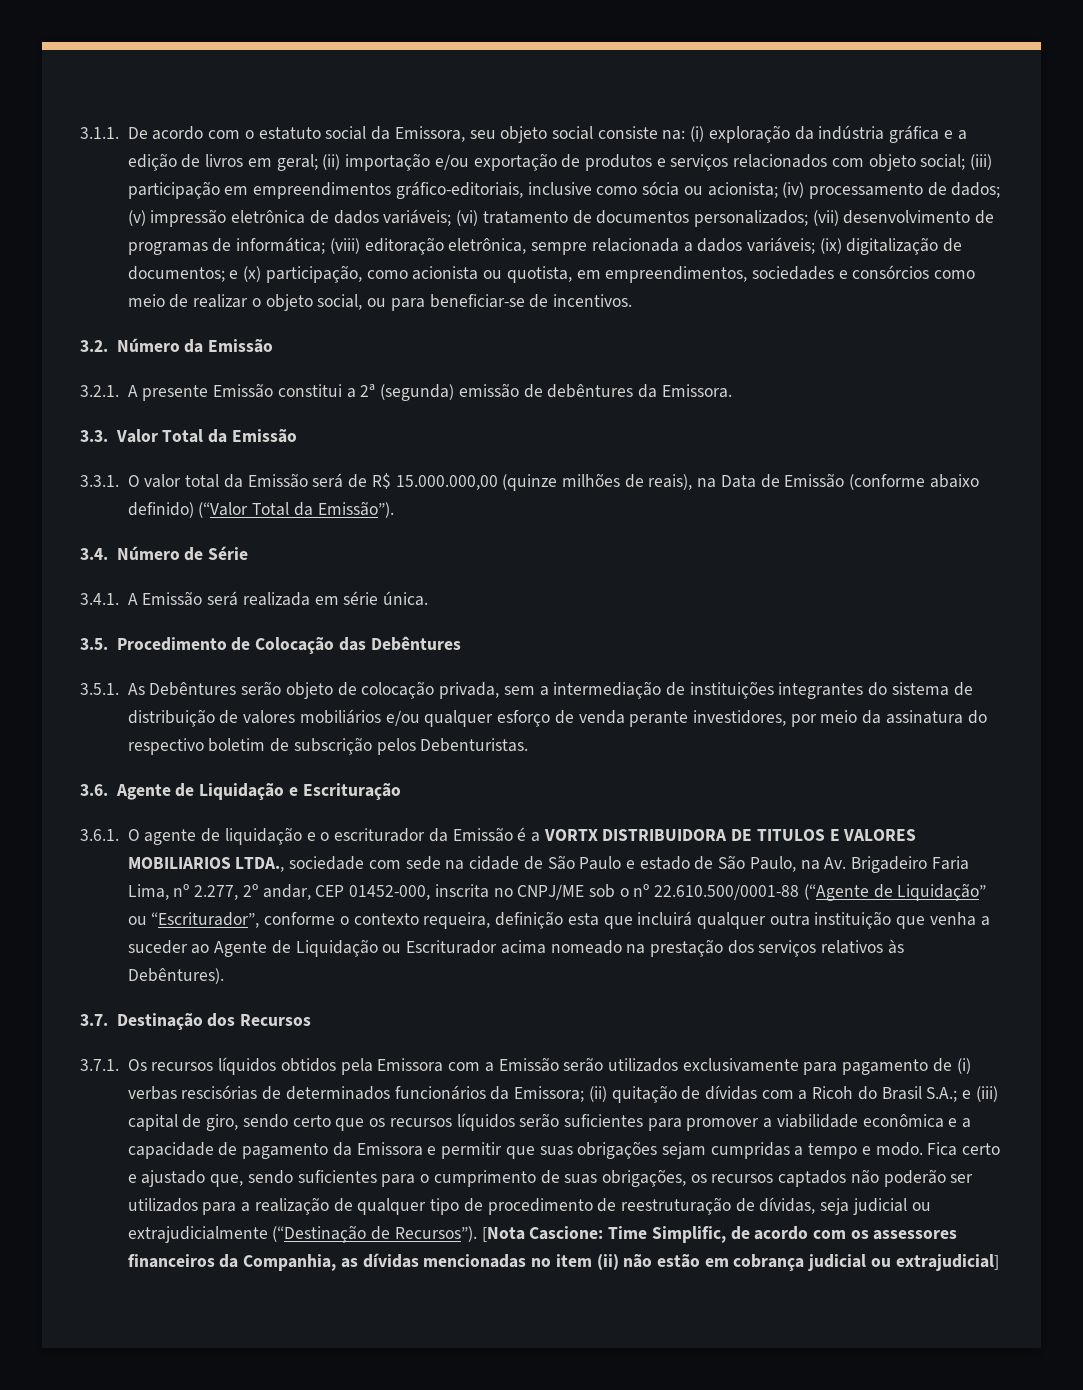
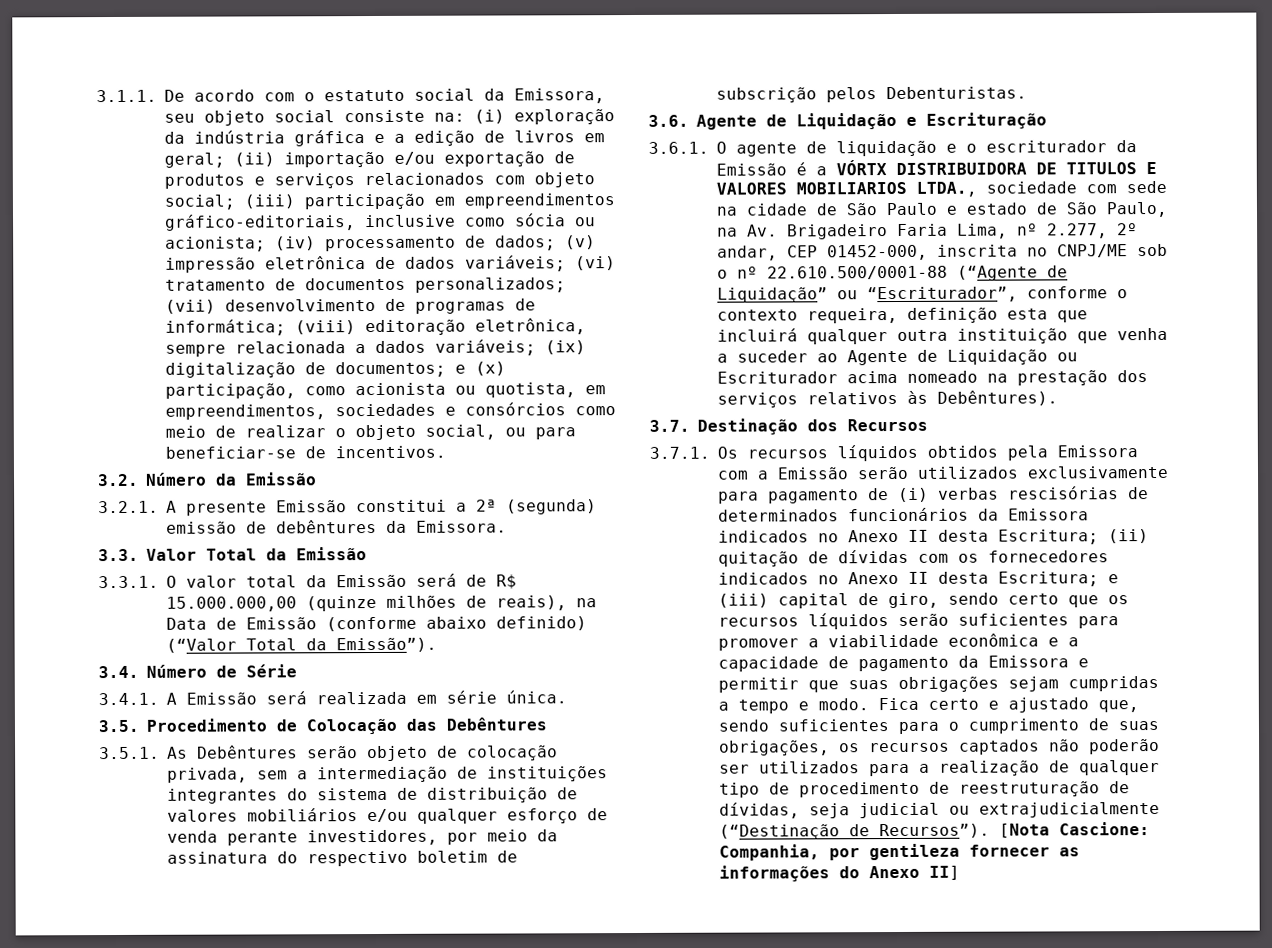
- 3.6.1. O agente de liquidação e o escriturador da Emissão é a VORTX DISTRIBUIDORA DE TITULOS E VALORES MOBILIARIOS LTDA., sociedade com sede na cidade de São Paulo e estado de São Paulo, na Av. Brigadeiro Faria Lima, nº 2.277, 2º andar, CEP 01452-000, inscrita no CNPJ/ME sob o nº 22.610.500/0001-88 (“Agente de Liquidação” ou “Escriturador”, conforme o contexto requeira, definição esta que incluirá qualquer outra instituição que venha a suceder ao Agente de Liquidação ou Escriturador acima nomeado na prestação dos serviços relativos às Debêntures).
+ 3.6.1. O agente de liquidação e o escriturador da Emissão é a VÓRTX DISTRIBUIDORA DE TITULOS E VALORES MOBILIARIOS LTDA., sociedade com sede na cidade de São Paulo e estado de São Paulo, na Av. Brigadeiro Faria Lima, nº 2.277, 2º andar, CEP 01452-000, inscrita no CNPJ/ME sob o nº 22.610.500/0001-88 (“Agente de Liquidação” ou “Escriturador”, conforme o contexto requeira, definição esta que incluirá qualquer outra instituição que venha a suceder ao Agente de Liquidação ou Escriturador acima nomeado na prestação dos serviços relativos às Debêntures).
- 3.7.1. Os recursos líquidos obtidos pela Emissora com a Emissão serão utilizados exclusivamente para pagamento de (i) verbas rescisórias de determinados funcionários da Emissora;
+ 3.7.1. Os recursos líquidos obtidos pela Emissora com a Emissão serão utilizados exclusivamente para pagamento de (i) verbas rescisórias de determinados funcionários da Emissora indicados no Anexo II desta Escritura;
- (ii) quitação de dívidas com a Ricoh do Brasil S.A.;
+ (ii) quitação de dívidas com os fornecedores indicados no Anexo II desta Escritura;
- [Nota Cascione: Time Simplific, de acordo com os assessores financeiros da Companhia, as dívidas mencionadas no item (ii) não estão em cobrança judicial ou extrajudicial]
+ [Nota Cascione: Companhia, por gentileza fornecer as informações do Anexo II]

